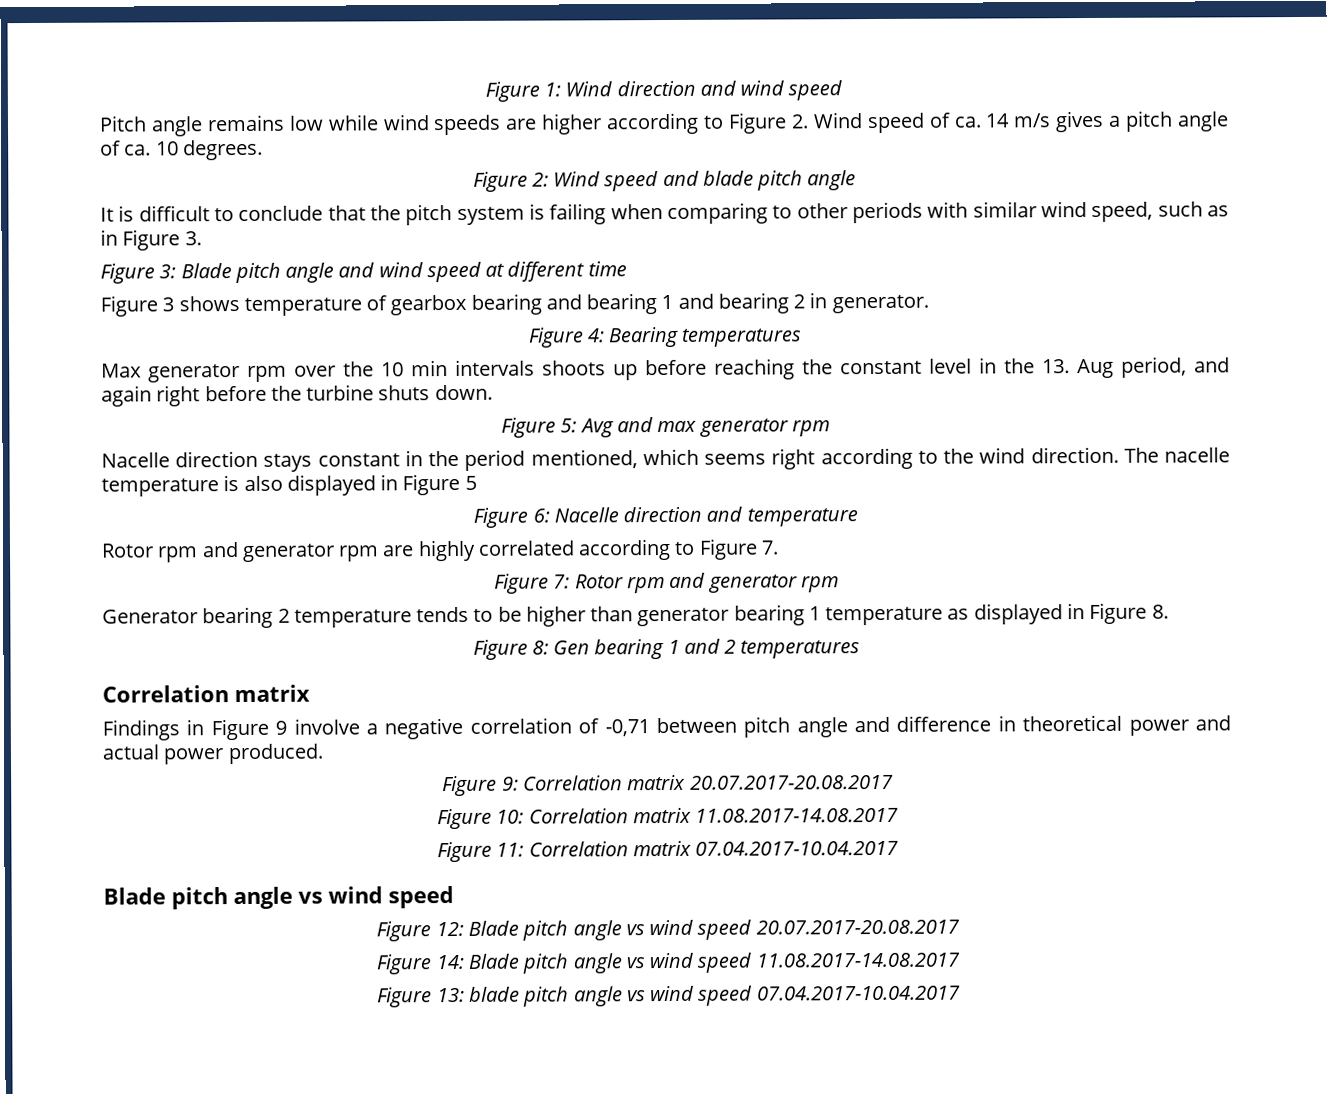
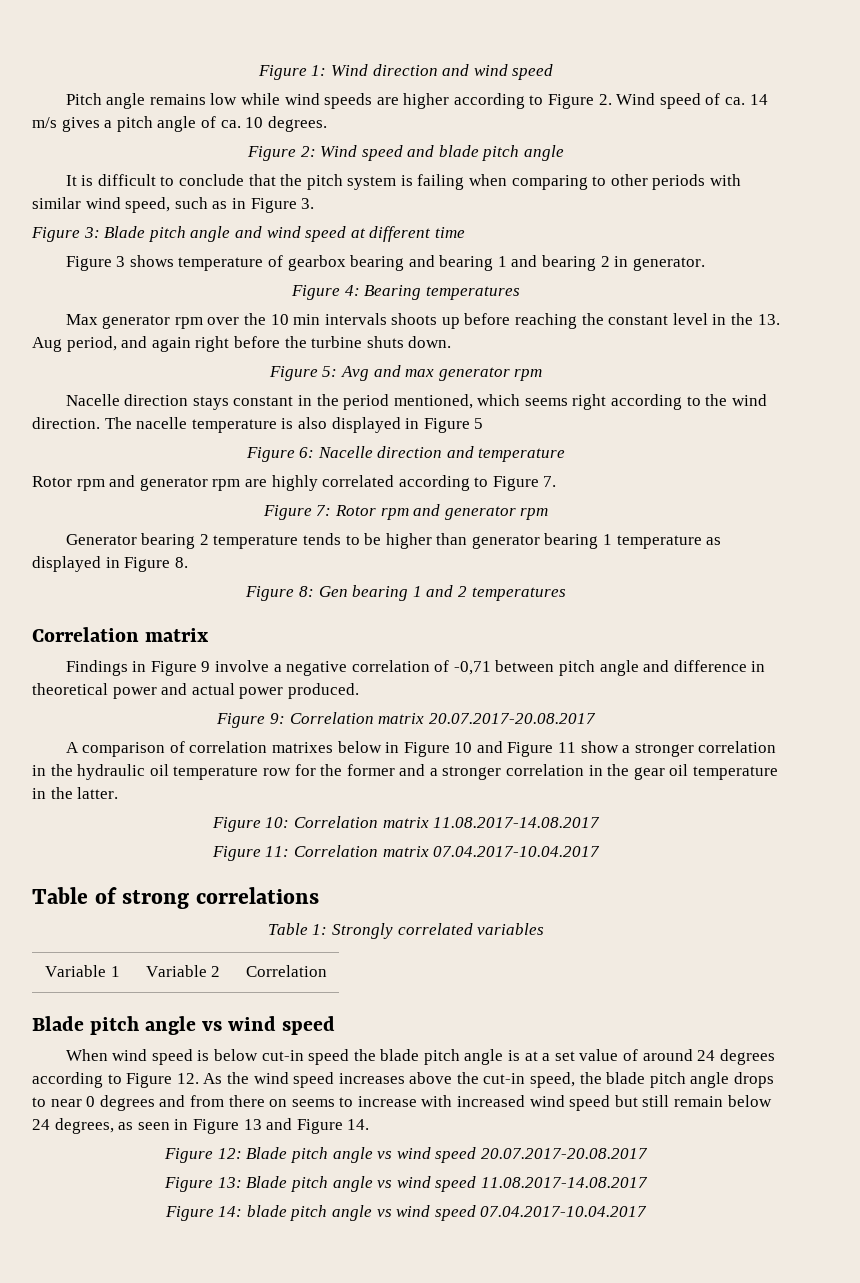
+ A comparison of correlation matrixes below in Figure 10 and Figure 11 show a stronger correlation in the hydraulic oil temperature row for the former and a stronger correlation in the gear oil temperature in the latter.
  Figure 11: Correlation matrix 07.04.2017-10.04.2017
+ Table of strong correlations
+ Table 1: Strongly correlated variables
+ Variable 1 | Variable 2 | Correlation
  Blade pitch angle vs wind speed
+ When wind speed is below cut-in speed the blade pitch angle is at a set value of around 24 degrees according to Figure 12. As the wind speed increases above the cut-in speed, the blade pitch angle drops to near 0 degrees and from there on seems to increase with increased wind speed but still remain below 24 degrees, as seen in Figure 13 and Figure 14.
- Figure 14: Blade pitch angle vs wind speed 11.08.2017-14.08.2017
+ Figure 13: Blade pitch angle vs wind speed 11.08.2017-14.08.2017
- Figure 13: blade pitch angle vs wind speed 07.04.2017-10.04.2017
+ Figure 14: blade pitch angle vs wind speed 07.04.2017-10.04.2017

